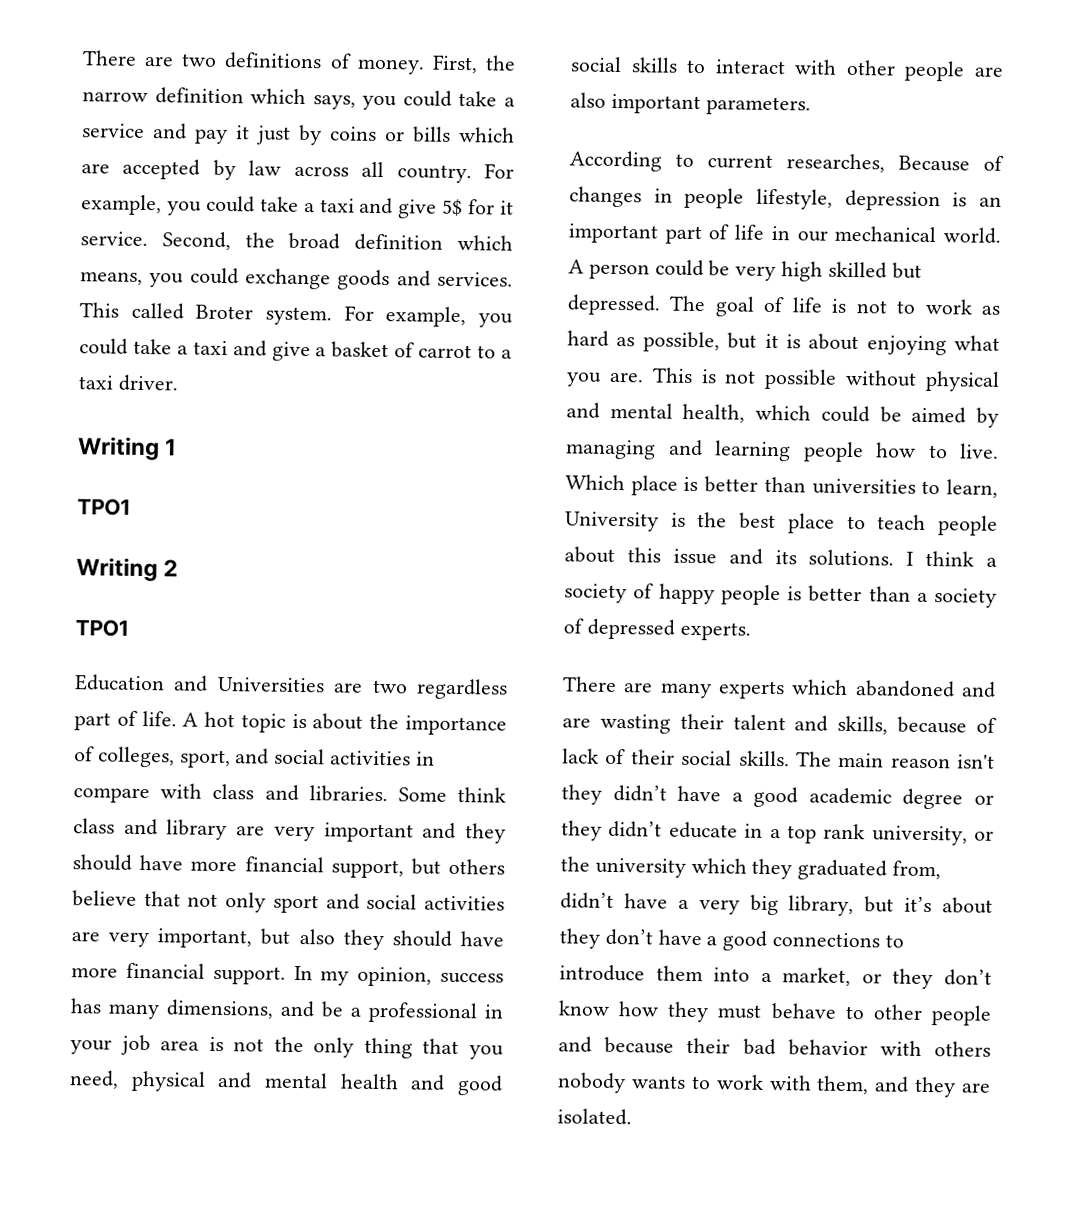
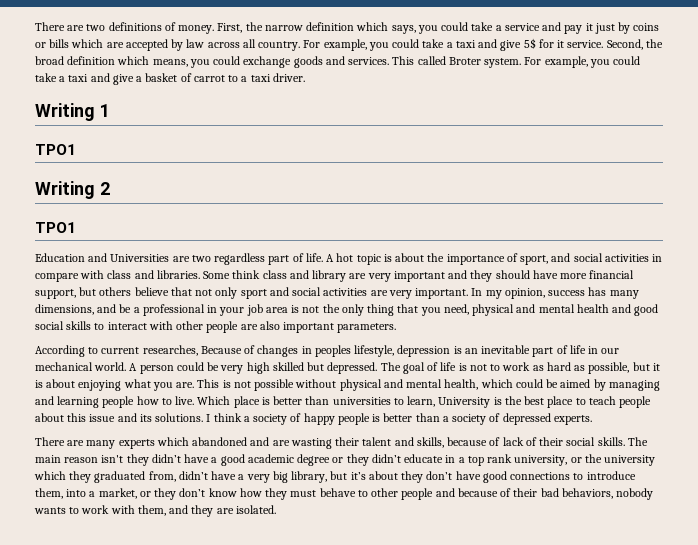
- A hot topic is about the importance of colleges, sport, and social activities in compare with class and libraries.
+ A hot topic is about the importance of sport, and social activities in compare with class and libraries.
- Some think class and library are very important and they should have more financial support, but others believe that not only sport and social activities are very important, but also they should have more financial support.
+ Some think class and library are very important and they should have more financial support, but others believe that not only sport and social activities are very important.
- According to current researches, Because of changes in people lifestyle, depression is an important part of life in our mechanical world.
+ According to current researches, Because of changes in peoples lifestyle, depression is an inevitable part of life in our mechanical world.
- The main reason isn't they didn’t have a good academic degree or they didn’t educate in a top rank university, or the university which they graduated from, didn’t have a very big library, but it’s about they don’t have a good connections to introduce them into a market, or they don’t know how they must behave to other people and because their bad behavior with others nobody wants to work with them, and they are isolated.
+ The main reason isn't they didn’t have a good academic degree or they didn’t educate in a top rank university, or the university which they graduated from, didn’t have a very big library, but it’s about they don’t have good connections to introduce them, into a market, or they don’t know how they must behave to other people and because of their bad behaviors, nobody wants to work with them, and they are isolated.

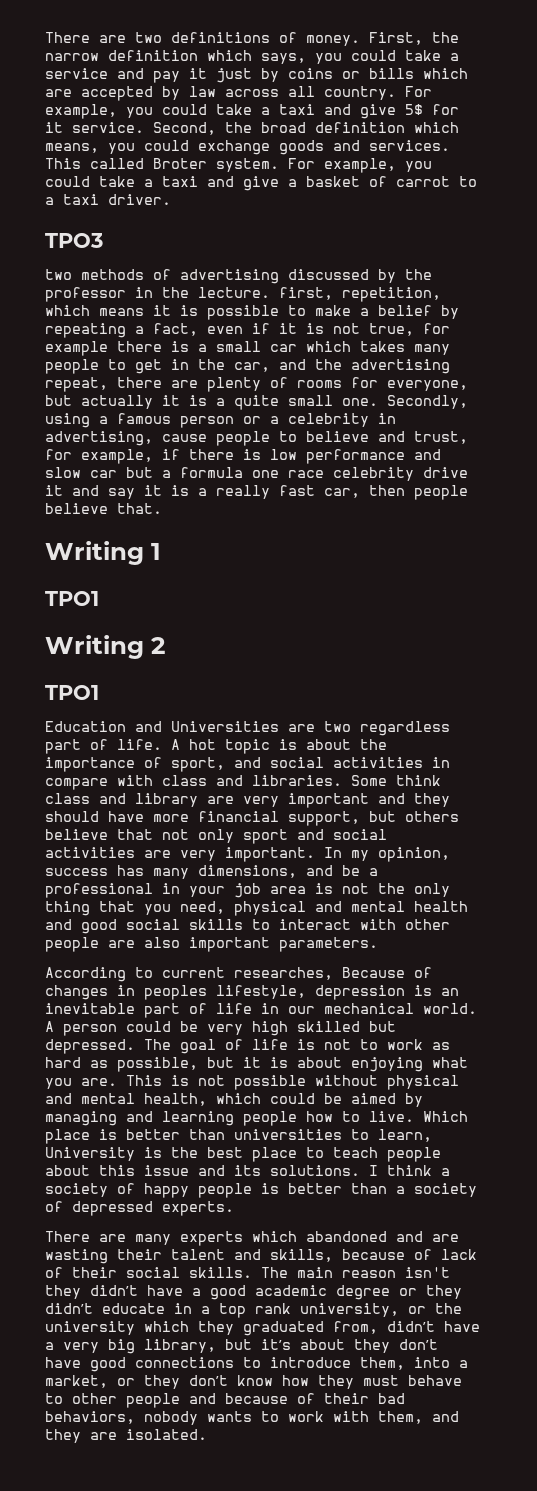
+ TPO3
+ two methods of advertising discussed by the professor in the lecture. first, repetition, which means it is possible to make a belief by repeating a fact, even if it is not true, for example there is a small car which takes many people to get in the car, and the advertising repeat, there are plenty of rooms for everyone, but actually it is a quite small one. Secondly, using a famous person or a celebrity in advertising, cause people to believe and trust, for example, if there is low performance and slow car but a formula one race celebrity drive it and say it is a really fast car, then people believe that.

